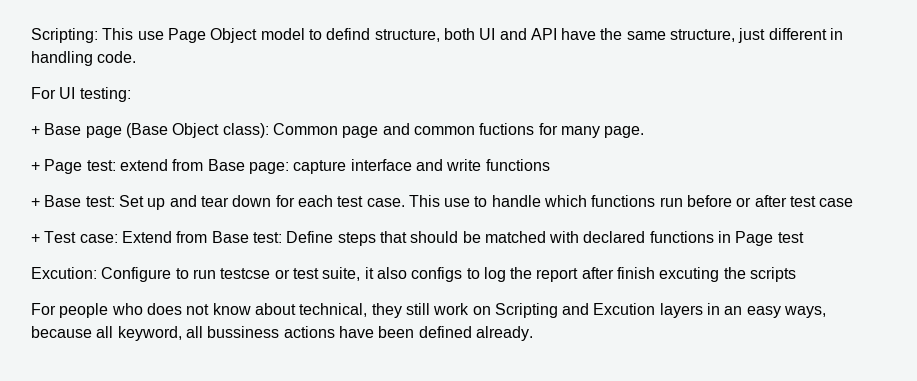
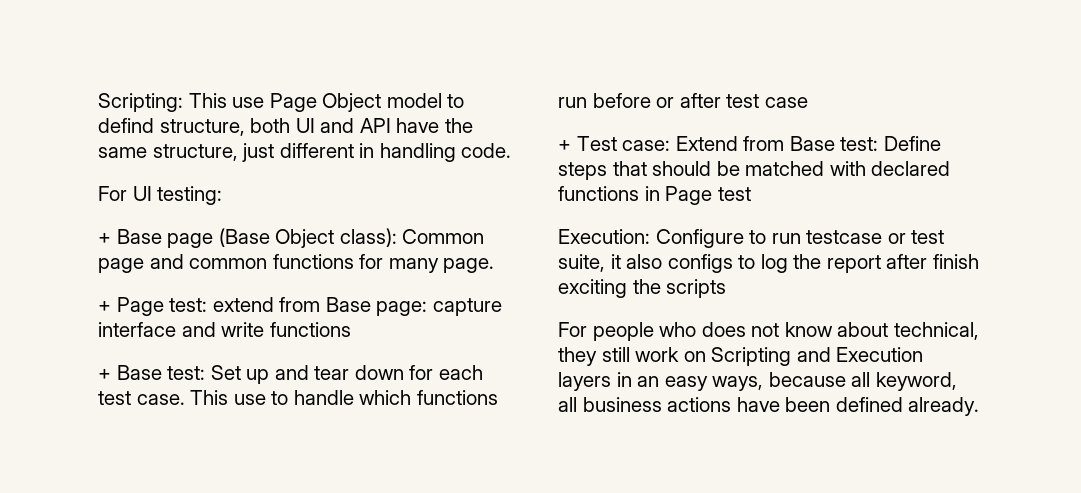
- + Base page (Base Object class): Common page and common fuctions for many page.
+ + Base page (Base Object class): Common page and common functions for many page.
- Excution: Configure to run testcse or test suite, it also configs to log the report after finish excuting the scripts
+ Execution: Configure to run testcase or test suite, it also configs to log the report after finish exciting the scripts
- For people who does not know about technical, they still work on Scripting and Excution layers in an easy ways, because all keyword, all bussiness actions have been defined already.
+ For people who does not know about technical, they still work on Scripting and Execution layers in an easy ways, because all keyword, all business actions have been defined already.

